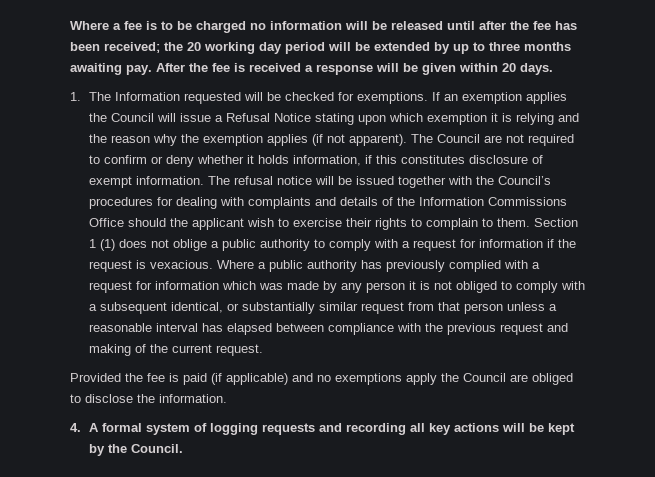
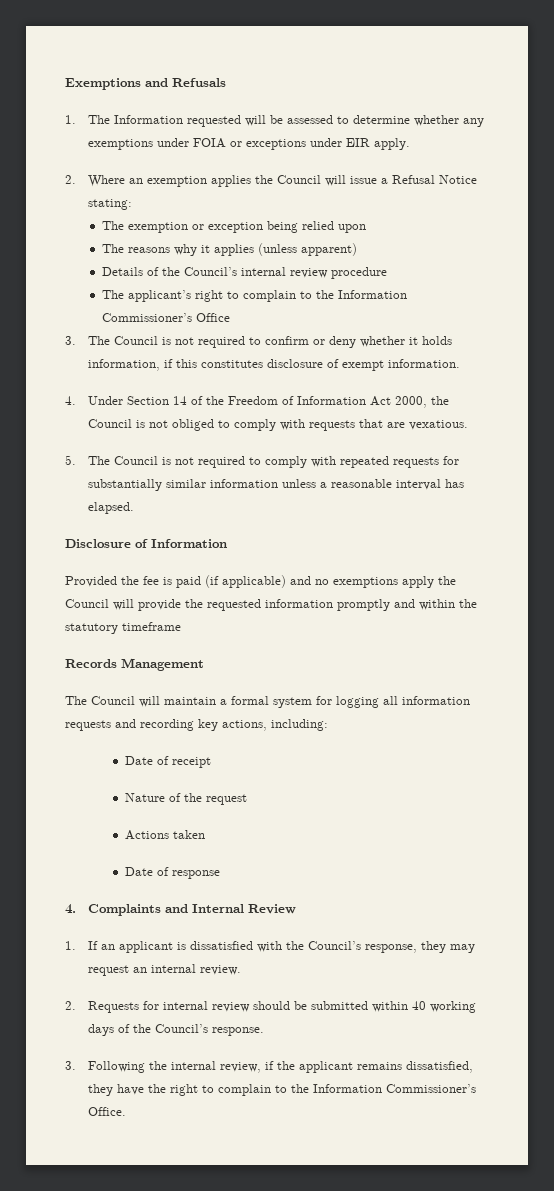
- Where a fee is to be charged no information will be released until after the fee has been received; the 20 working day period will be extended by up to three months awaiting pay. After the fee is received a response will be given within 20 days.
+ Exemptions and Refusals
- 1. The Information requested will be checked for exemptions. If an exemption applies the Council will issue a Refusal Notice stating upon which exemption it is relying and the reason why the exemption applies (if not apparent). The Council are not required to confirm or deny whether it holds information, if this constitutes disclosure of exempt information. The refusal notice will be issued together with the Council’s procedures for dealing with complaints and details of the Information Commissions Office should the applicant wish to exercise their rights to complain to them. Section 1 (1) does not oblige a public authority to comply with a request for information if the request is vexacious. Where a public authority has previously complied with a request for information which was made by any person it is not obliged to comply with a subsequent identical, or substantially similar request from that person unless a reasonable interval has elapsed between compliance with the previous request and making of the current request.
+ 1. The Information requested will be assessed to determine whether any exemptions under FOIA or exceptions under EIR apply.
+ 2. Where an exemption applies the Council will issue a Refusal Notice stating:
+ The exemption or exception being relied upon
+ The reasons why it applies (unless apparent)
+ Details of the Council’s internal review procedure
+ The applicant’s right to complain to the Information Commissioner’s Office
+ 3. The Council is not required to confirm or deny whether it holds information, if this constitutes disclosure of exempt information.
+ 4. Under Section 14 of the Freedom of Information Act 2000, the Council is not obliged to comply with requests that are vexatious.
+ 5. The Council is not required to comply with repeated requests for substantially similar information unless a reasonable interval has elapsed.
+ Disclosure of Information
- Provided the fee is paid (if applicable) and no exemptions apply the Council are obliged to disclose the information.
- 4. A formal system of logging requests and recording all key actions will be kept by the Council.
+ Provided the fee is paid (if applicable) and no exemptions apply the Council will provide the requested information promptly and within the statutory timeframe
+ Records Management
+ The Council will maintain a formal system for logging all information requests and recording key actions, including:
+ Date of receipt
+ Nature of the request
+ Actions taken
+ Date of response
+ 4. Complaints and Internal Review
+ 1. If an applicant is dissatisfied with the Council’s response, they may request an internal review.
+ 2. Requests for internal review should be submitted within 40 working days of the Council’s response.
+ 3. Following the internal review, if the applicant remains dissatisfied, they have the right to complain to the Information Commissioner’s Office.

